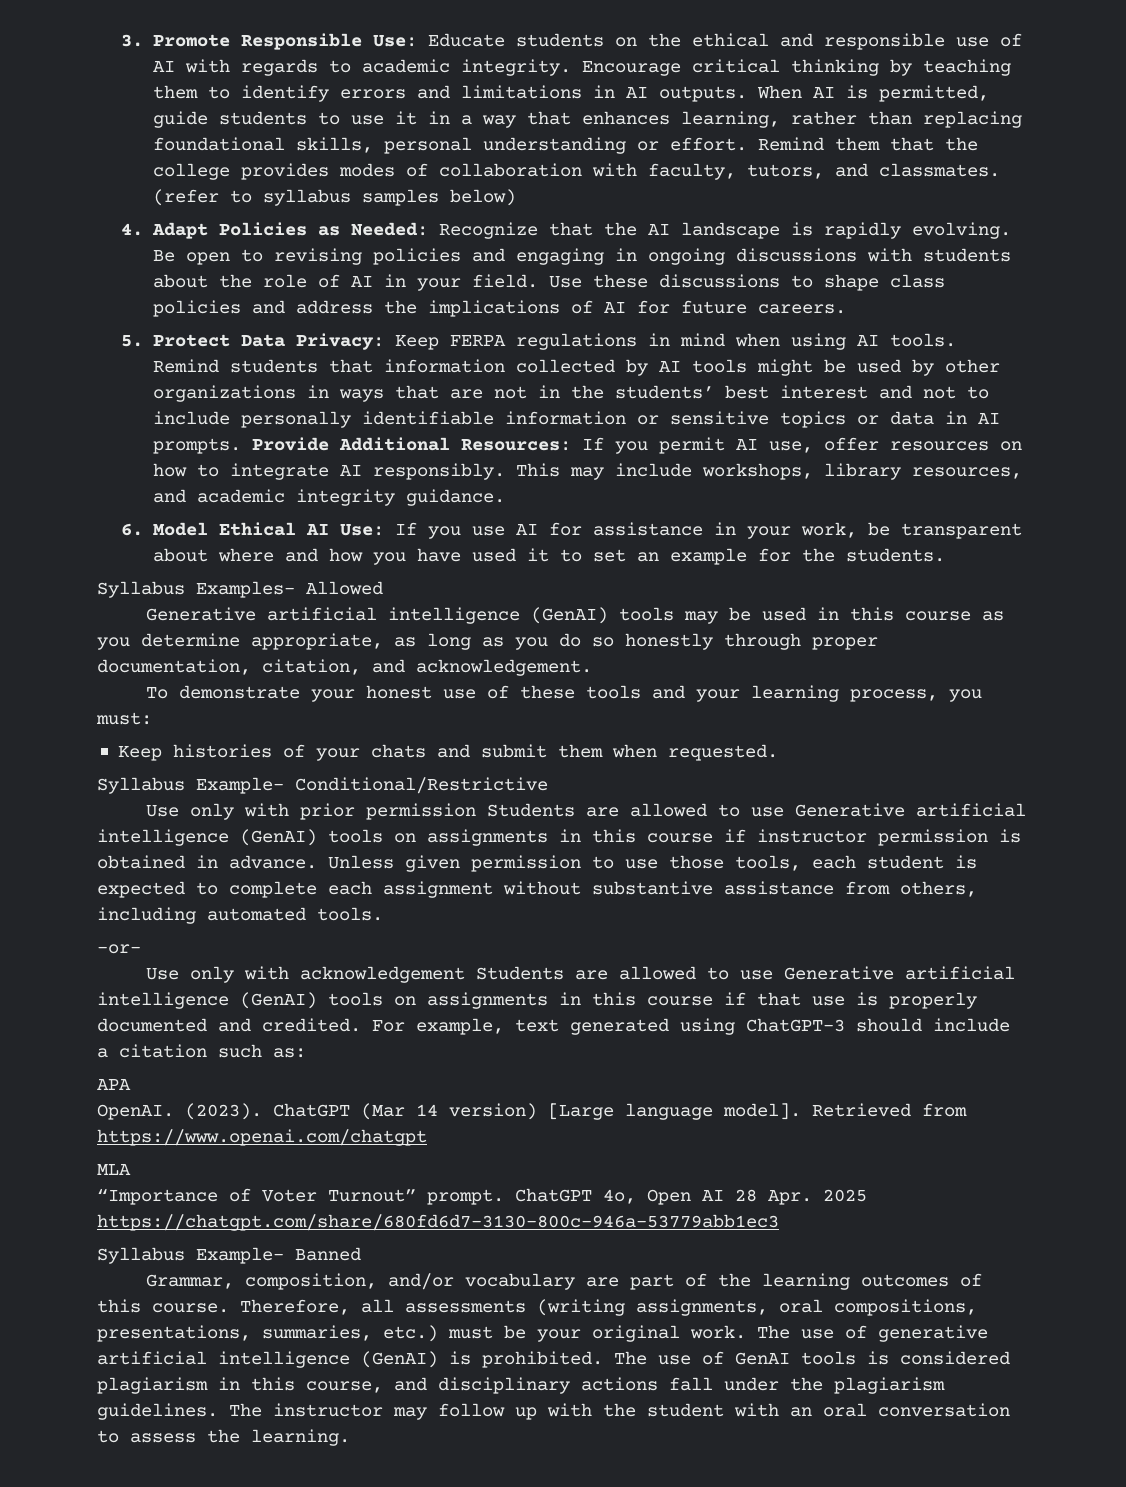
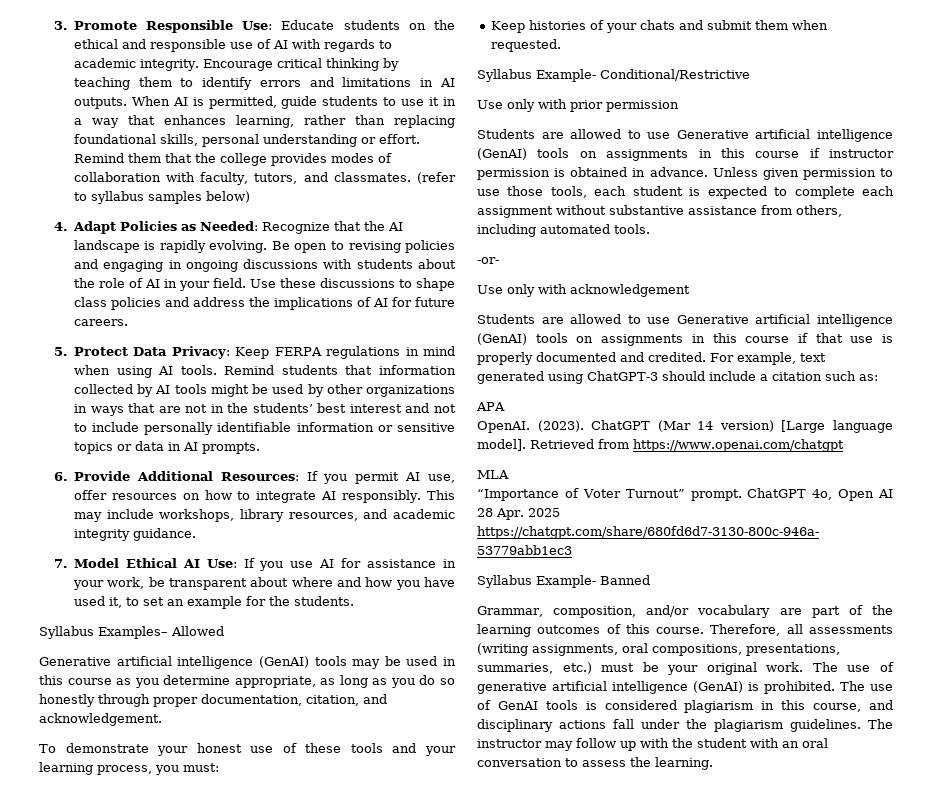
- Remind students that information collected by AI tools might be used by other organizations in ways that are not in the students’ best interest and not to include personally identifiable information or sensitive topics or data in AI prompts. Provide Additional Resources: If you permit AI use, offer resources on how to integrate AI responsibly.
+ Remind students that information collected by AI tools might be used by other organizations in ways that are not in the students’ best interest and not to include personally identifiable information or sensitive topics or data in AI prompts.
+ 6. Provide Additional Resources: If you permit AI use, offer resources on how to integrate AI responsibly.
- 6. Model Ethical AI Use: If you use AI for assistance in your work, be transparent about where and how you have used it to set an example for the students.
+ 7. Model Ethical AI Use: If you use AI for assistance in your work, be transparent about where and how you have used it, to set an example for the students.
- Use only with prior permission Students are allowed to use Generative artificial intelligence (GenAI) tools on assignments in this course if instructor permission is obtained in advance.
+ Use only with prior permission
+ Students are allowed to use Generative artificial intelligence (GenAI) tools on assignments in this course if instructor permission is obtained in advance.
- Use only with acknowledgement Students are allowed to use Generative artificial intelligence (GenAI) tools on assignments in this course if that use is properly documented and credited.
+ Use only with acknowledgement
+ Students are allowed to use Generative artificial intelligence (GenAI) tools on assignments in this course if that use is properly documented and credited.

